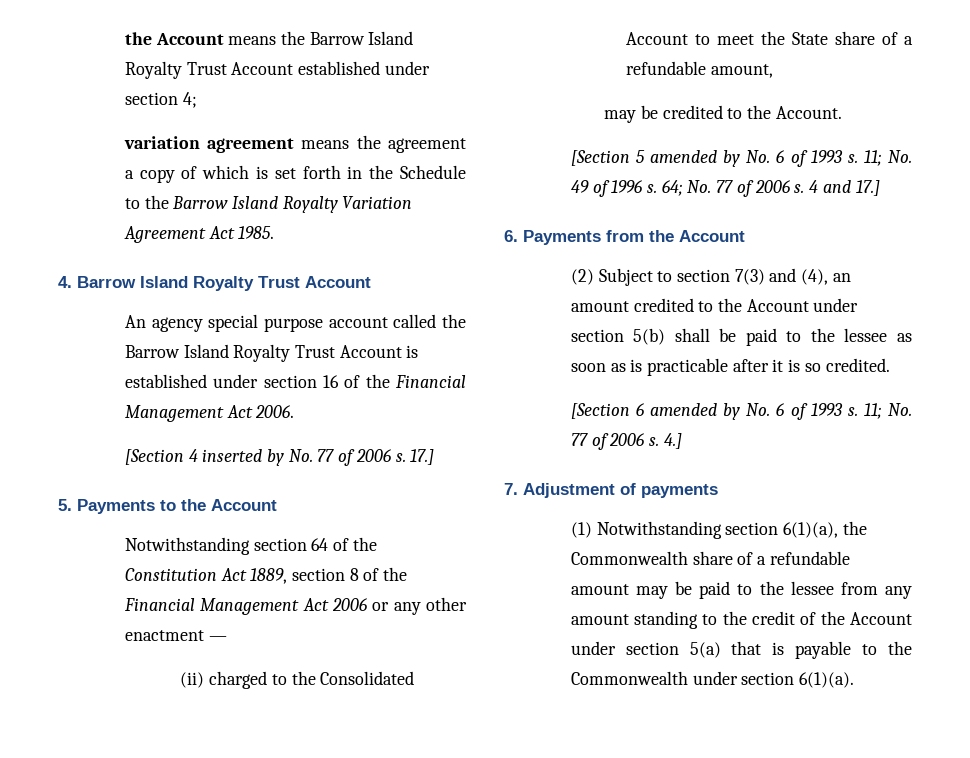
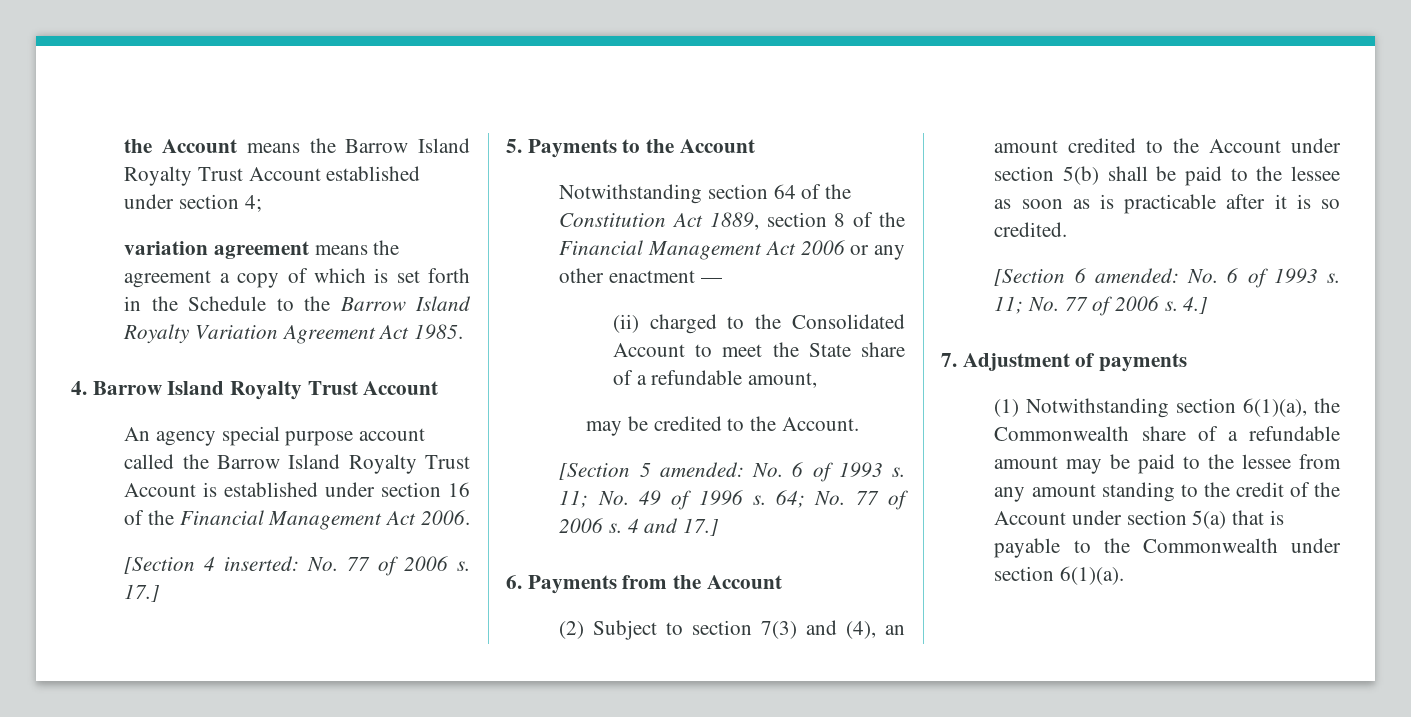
- [Section 4 inserted by No. 77 of 2006 s.
+ [Section 4 inserted: No. 77 of 2006 s.
- [Section 5 amended by No. 6 of 1993 s.
+ [Section 5 amended: No. 6 of 1993 s.
- [Section 6 amended by No. 6 of 1993 s.
+ [Section 6 amended: No. 6 of 1993 s.

